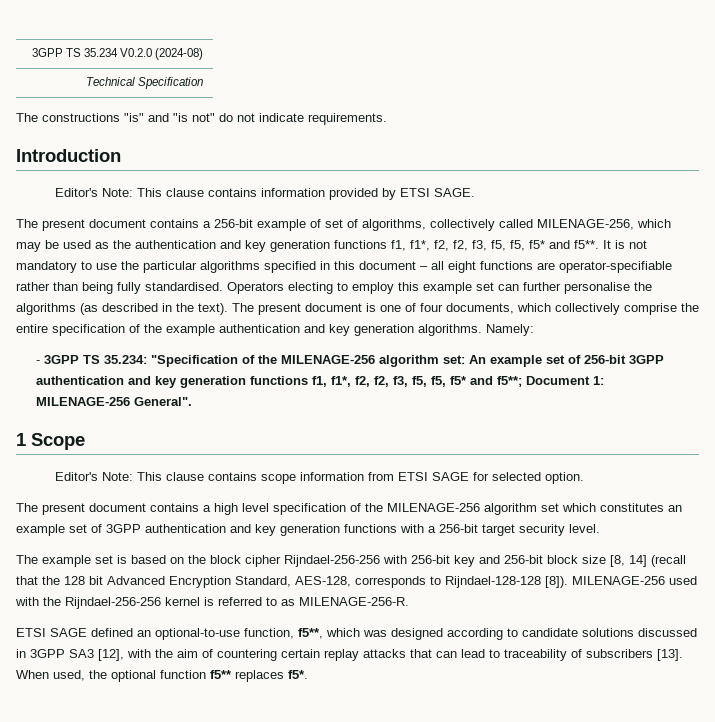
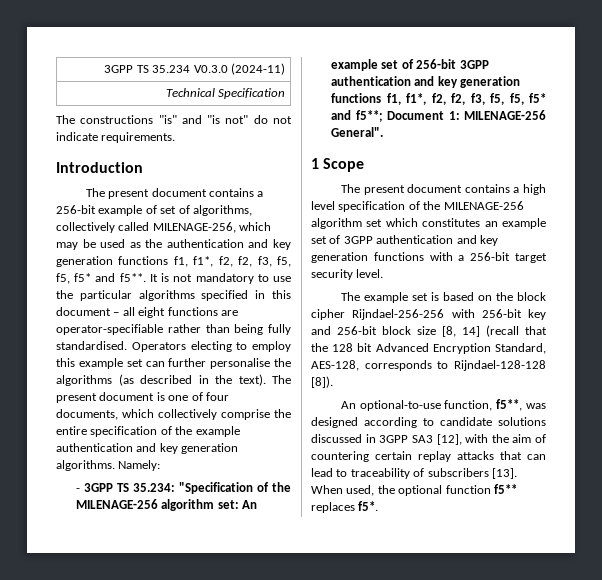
- 3GPP TS 35.234 V0.2.0 (2024-08)
+ 3GPP TS 35.234 V0.3.0 (2024-11)
- Editor's Note: This clause contains information provided by ETSI SAGE.
- Editor's Note: This clause contains scope information from ETSI SAGE for selected option.
- The example set is based on the block cipher Rijndael-256-256 with 256-bit key and 256-bit block size [8, 14] (recall that the 128 bit Advanced Encryption Standard, AES-128, corresponds to Rijndael-128-128 [8]). MILENAGE-256 used with the Rijndael-256-256 kernel is referred to as MILENAGE-256-R.
- ETSI SAGE defined an optional-to-use function, f5**, which was designed according to candidate solutions discussed in 3GPP SA3 [12], with the aim of countering certain replay attacks that can lead to traceability of subscribers [13].
+ The example set is based on the block cipher Rijndael-256-256 with 256-bit key and 256-bit block size [8, 14] (recall that the 128 bit Advanced Encryption Standard, AES-128, corresponds to Rijndael-128-128 [8]).
+ An optional-to-use function, f5**, was designed according to candidate solutions discussed in 3GPP SA3 [12], with the aim of countering certain replay attacks that can lead to traceability of subscribers [13].

